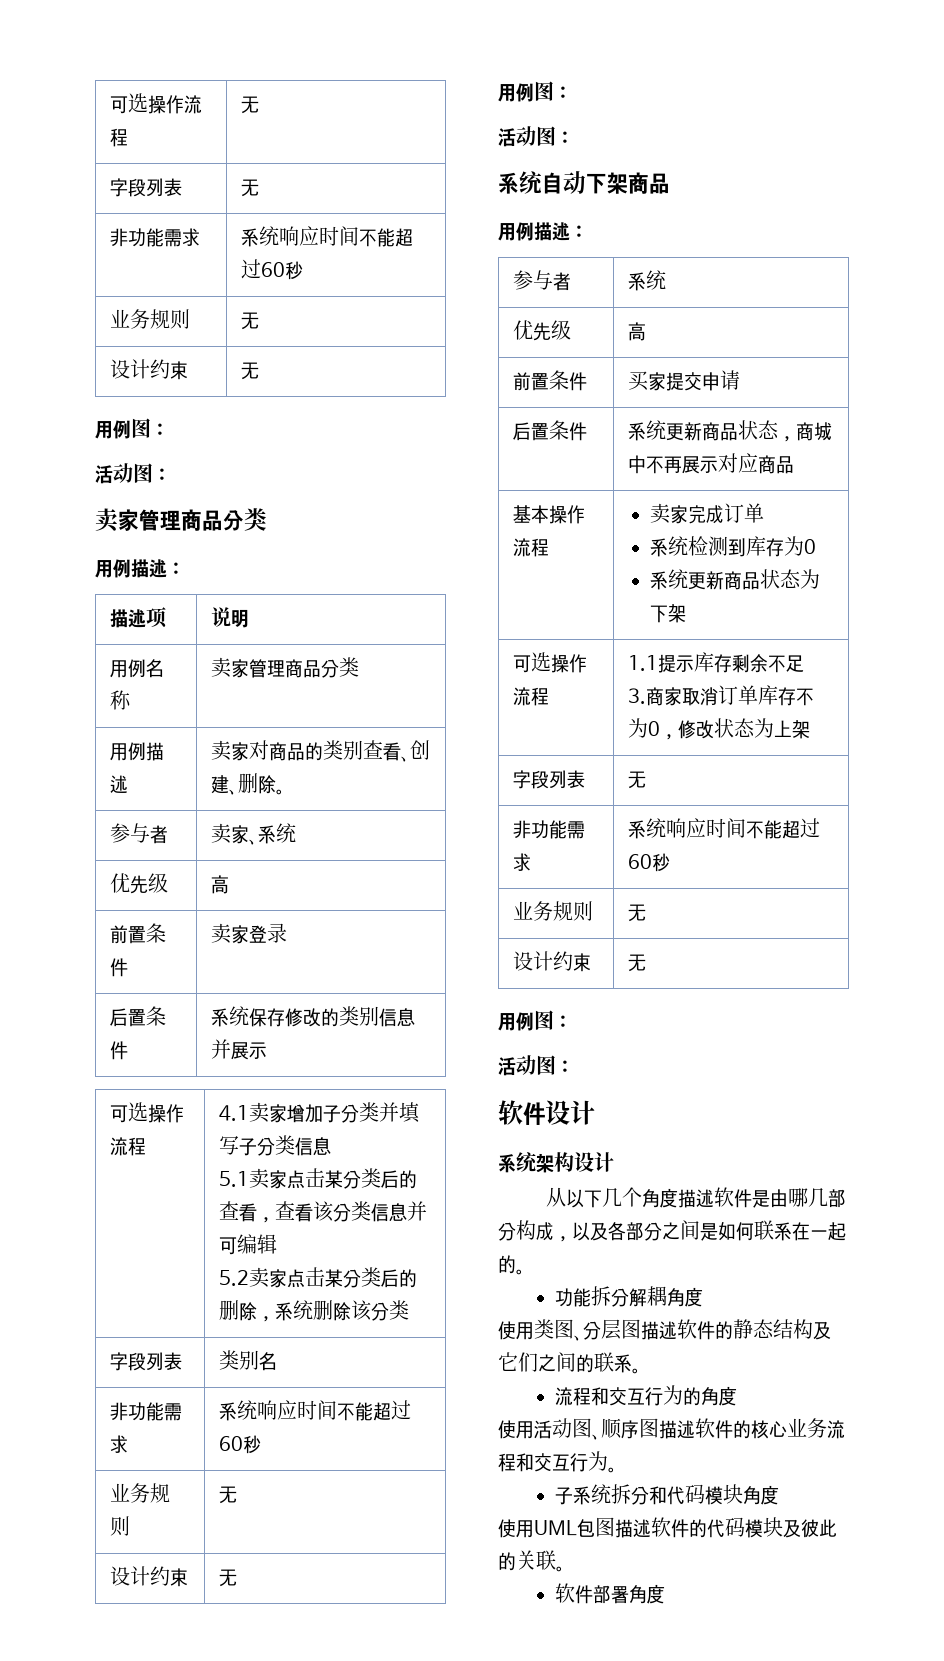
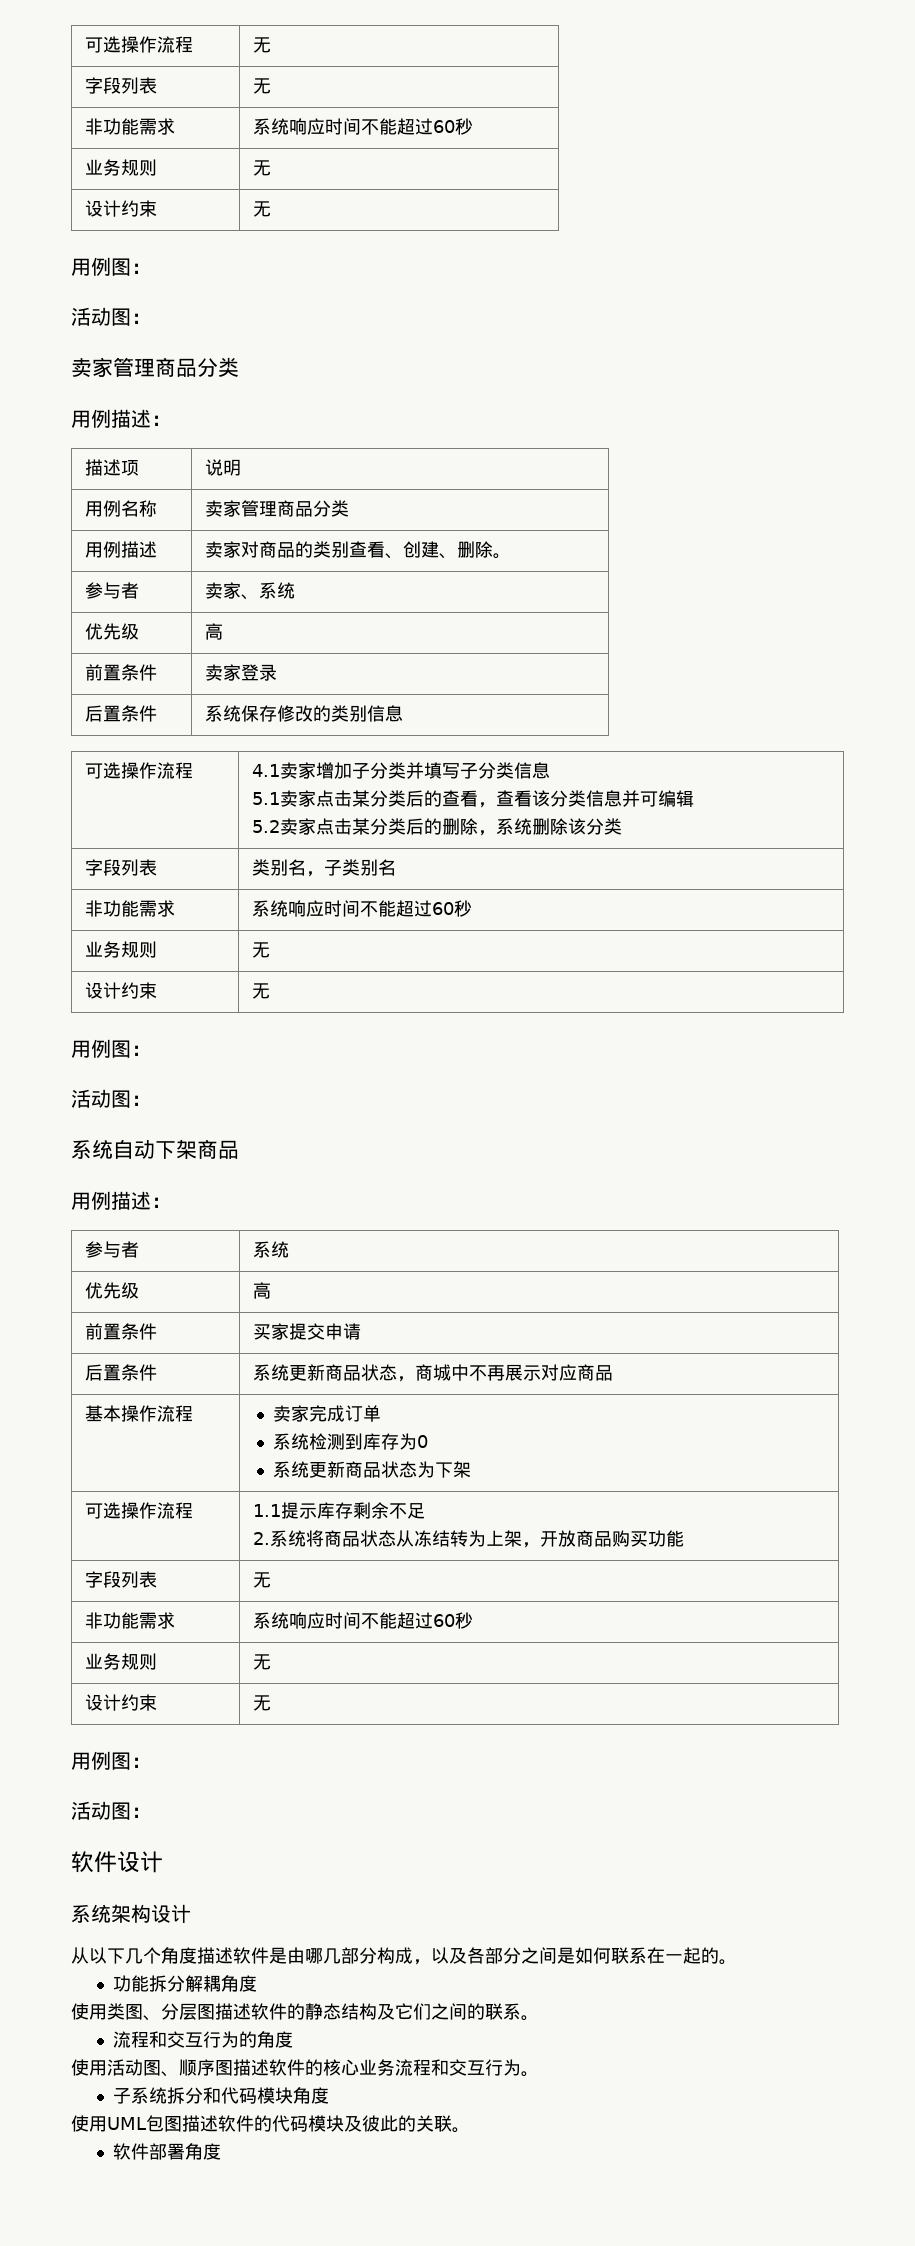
- 后置条件 | 系统保存修改的类别信息并展示
+ 后置条件 | 系统保存修改的类别信息
- 字段列表 | 类别名
+ 字段列表 | 类别名，子类别名
  可选操作流程 | 1.1提示库存剩余不足
- 3.商家取消订单库存不为0，修改状态为上架
+ 2.系统将商品状态从冻结转为上架，开放商品购买功能

